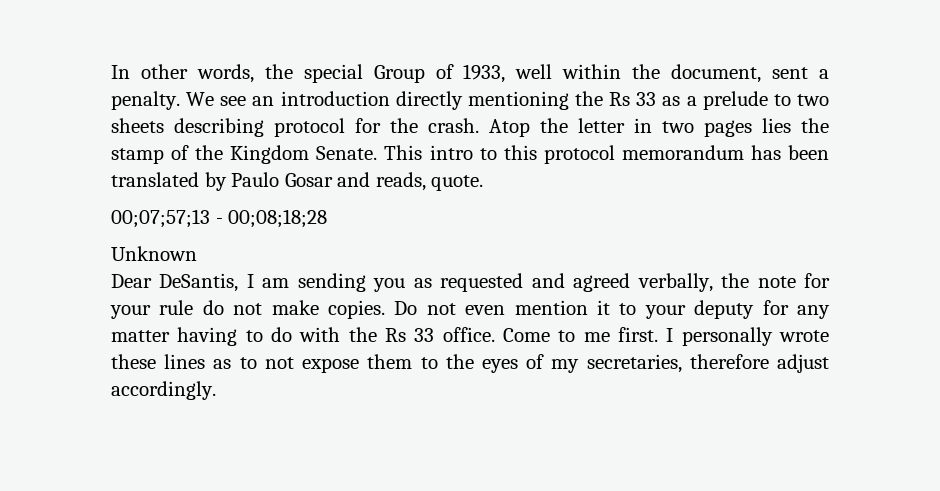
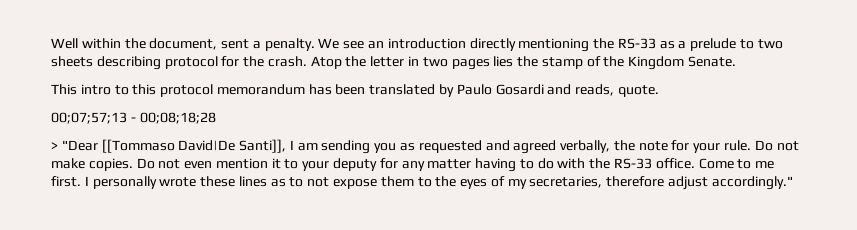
- In other words, the special Group of 1933, well within the document, sent a penalty.
+ Well within the document, sent a penalty.
- We see an introduction directly mentioning the Rs 33 as a prelude to two sheets describing protocol for the crash.
+ We see an introduction directly mentioning the RS-33 as a prelude to two sheets describing protocol for the crash.
- Atop the letter in two pages lies the stamp of the Kingdom Senate. This intro to this protocol memorandum has been translated by Paulo Gosar and reads, quote.
+ Atop the letter in two pages lies the stamp of the Kingdom Senate.
+ This intro to this protocol memorandum has been translated by Paulo Gosardi and reads, quote.
- Unknown
- Dear DeSantis, I am sending you as requested and agreed verbally, the note for your rule do not make copies.
+ > "Dear [[Tommaso David|De Santi]], I am sending you as requested and agreed verbally, the note for your rule. Do not make copies.
- Do not even mention it to your deputy for any matter having to do with the Rs 33 office.
+ Do not even mention it to your deputy for any matter having to do with the RS-33 office.
- I personally wrote these lines as to not expose them to the eyes of my secretaries, therefore adjust accordingly.
+ I personally wrote these lines as to not expose them to the eyes of my secretaries, therefore adjust accordingly."

